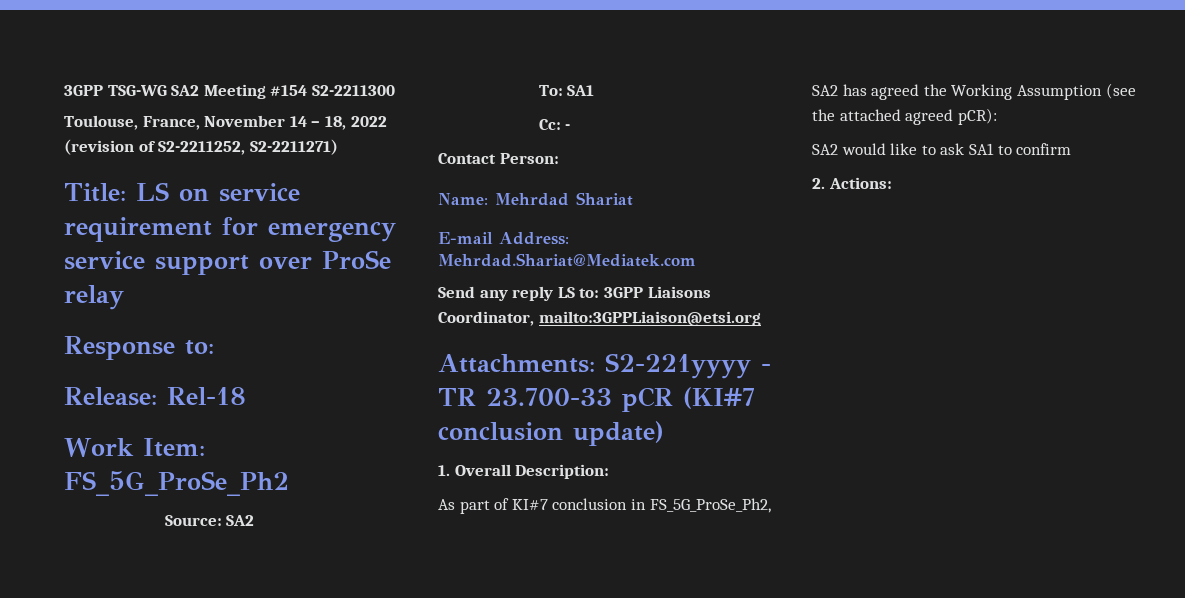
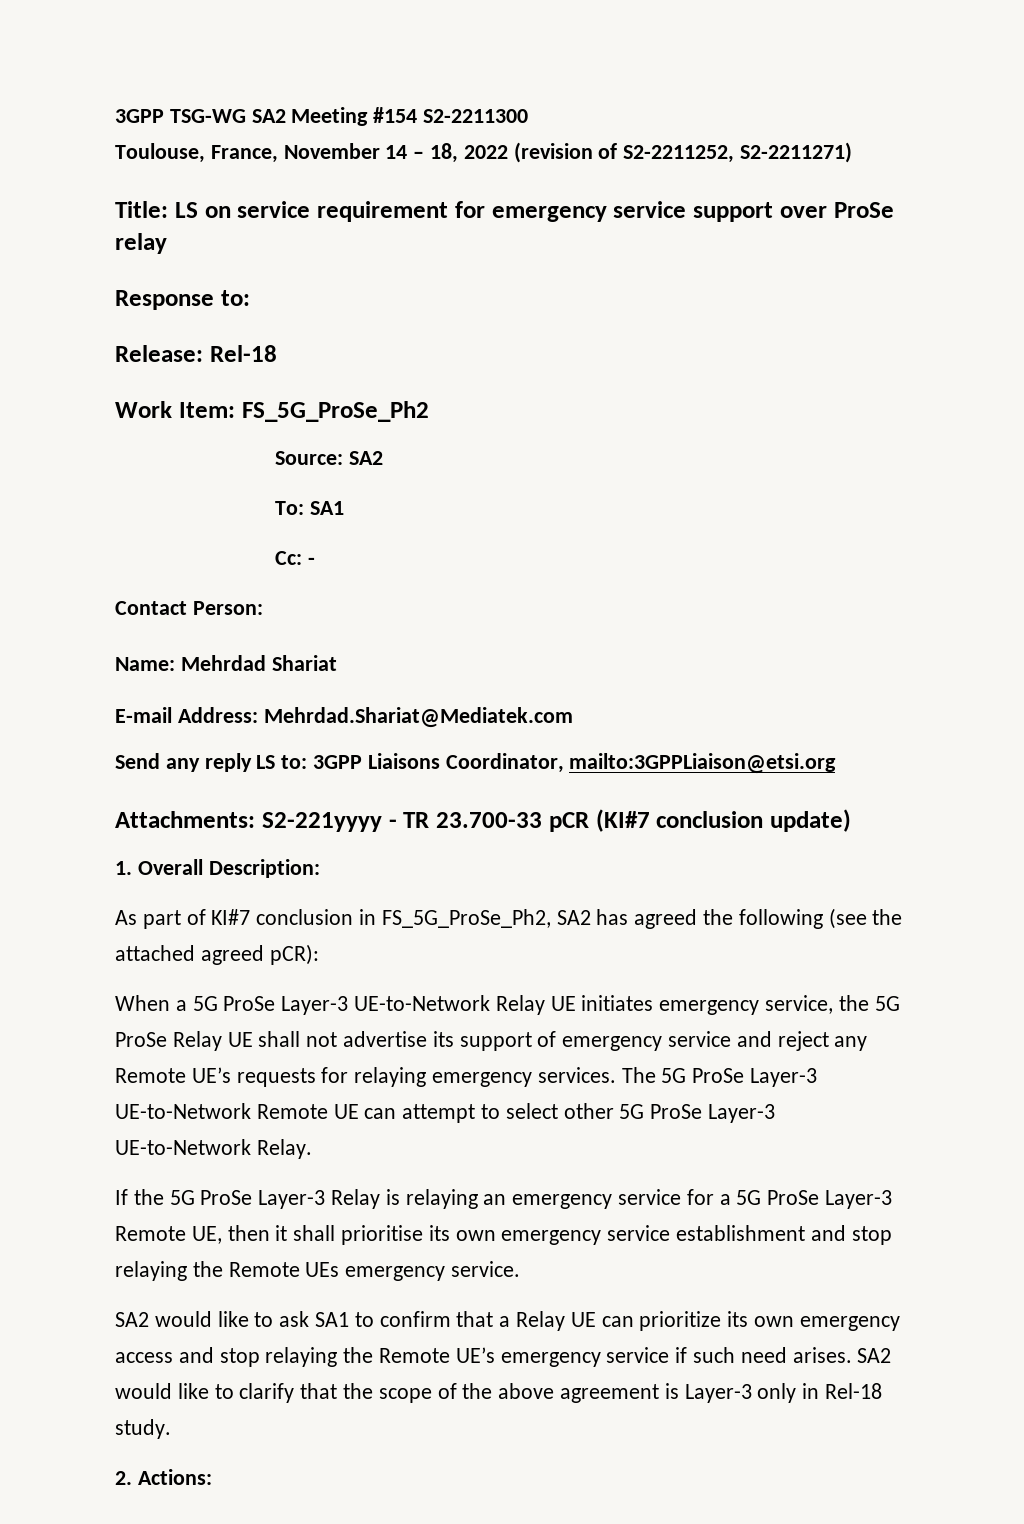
- As part of KI#7 conclusion in FS_5G_ProSe_Ph2, SA2 has agreed the Working Assumption (see the attached agreed pCR):
+ As part of KI#7 conclusion in FS_5G_ProSe_Ph2, SA2 has agreed the following (see the attached agreed pCR):
+ When a 5G ProSe Layer-3 UE-to-Network Relay UE initiates emergency service, the 5G ProSe Relay UE shall not advertise its support of emergency service and reject any Remote UE’s requests for relaying emergency services. The 5G ProSe Layer-3 UE-to-Network Remote UE can attempt to select other 5G ProSe Layer-3 UE-to-Network Relay.
+ If the 5G ProSe Layer-3 Relay is relaying an emergency service for a 5G ProSe Layer-3 Remote UE, then it shall prioritise its own emergency service establishment and stop relaying the Remote UEs emergency service.
- SA2 would like to ask SA1 to confirm
+ SA2 would like to ask SA1 to confirm that a Relay UE can prioritize its own emergency access and stop relaying the Remote UE’s emergency service if such need arises. SA2 would like to clarify that the scope of the above agreement is Layer-3 only in Rel-18 study.

